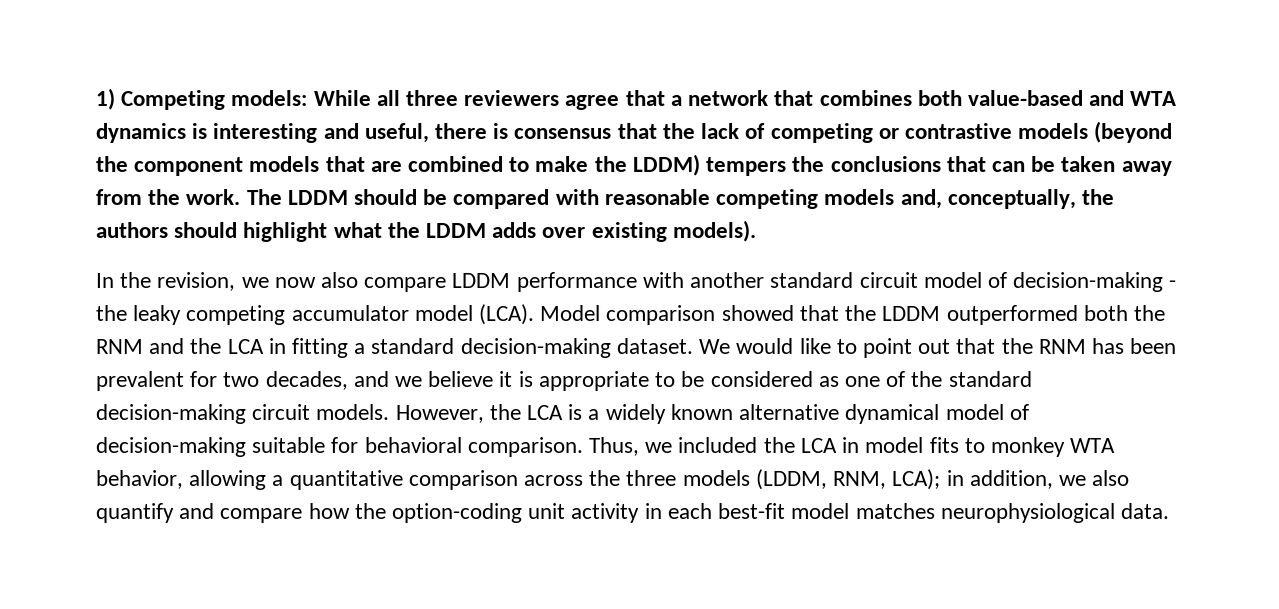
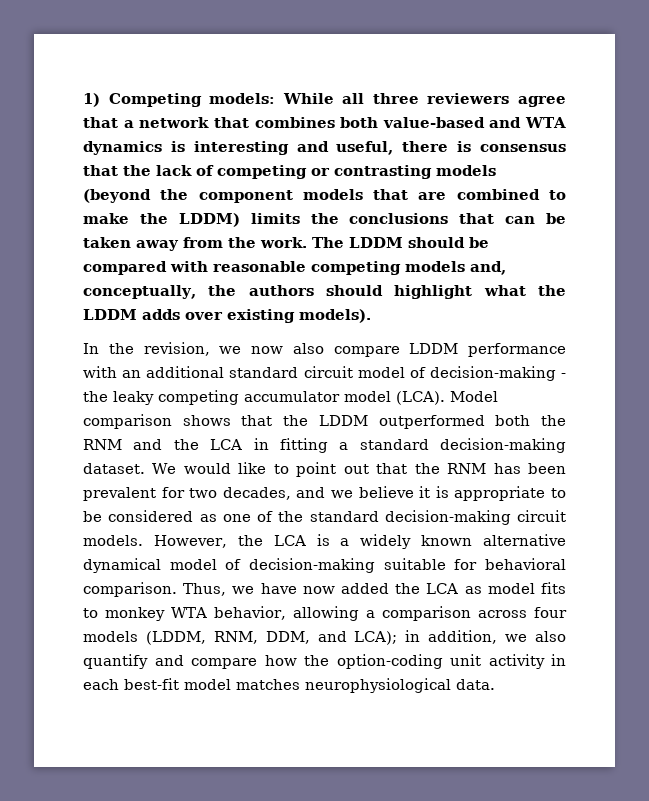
- 1) Competing models: While all three reviewers agree that a network that combines both value-based and WTA dynamics is interesting and useful, there is consensus that the lack of competing or contrastive models (beyond the component models that are combined to make the LDDM) tempers the conclusions that can be taken away from the work.
+ 1) Competing models: While all three reviewers agree that a network that combines both value-based and WTA dynamics is interesting and useful, there is consensus that the lack of competing or contrasting models (beyond the component models that are combined to make the LDDM) limits the conclusions that can be taken away from the work.
- In the revision, we now also compare LDDM performance with another standard circuit model of decision-making - the leaky competing accumulator model (LCA).
+ In the revision, we now also compare LDDM performance with an additional standard circuit model of decision-making - the leaky competing accumulator model (LCA).
- Model comparison showed that the LDDM outperformed both the RNM and the LCA in fitting a standard decision-making dataset.
+ Model comparison shows that the LDDM outperformed both the RNM and the LCA in fitting a standard decision-making dataset.
- Thus, we included the LCA in model fits to monkey WTA behavior, allowing a quantitative comparison across the three models (LDDM, RNM, LCA); in addition, we also quantify and compare how the option-coding unit activity in each best-fit model matches neurophysiological data.
+ Thus, we have now added the LCA as model fits to monkey WTA behavior, allowing a comparison across four models (LDDM, RNM, DDM, and LCA); in addition, we also quantify and compare how the option-coding unit activity in each best-fit model matches neurophysiological data.

